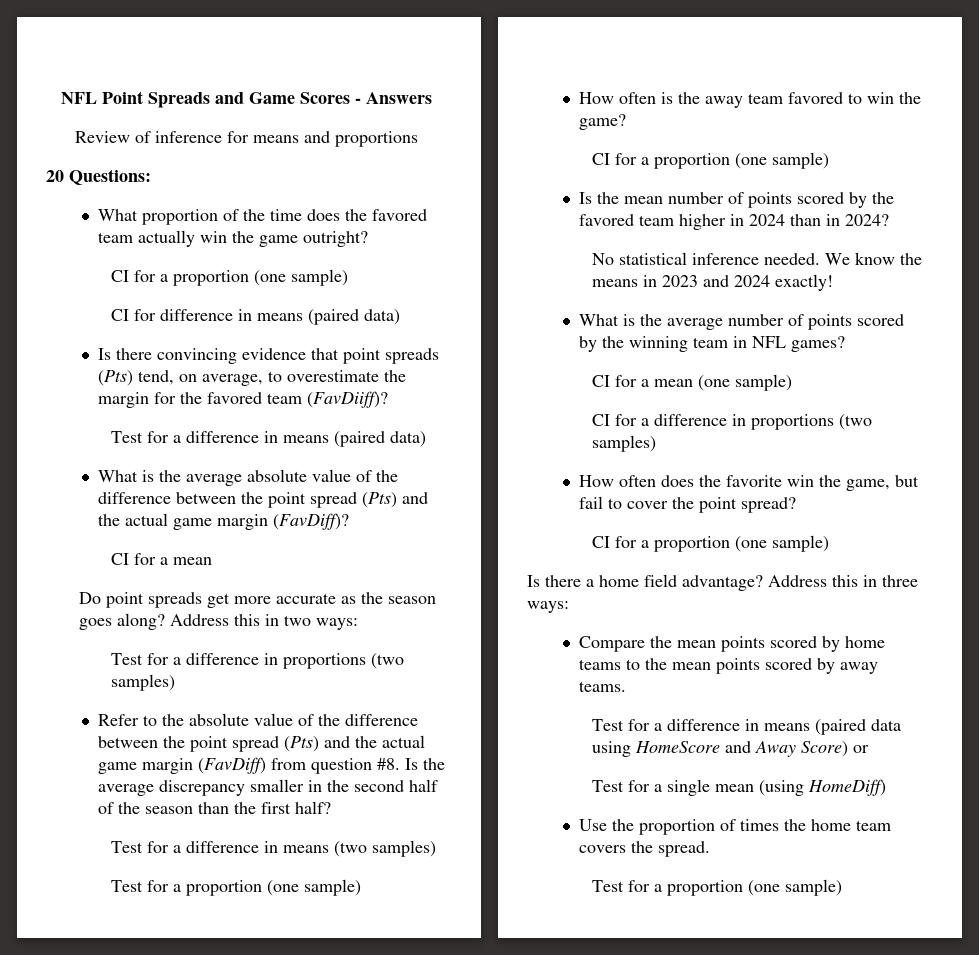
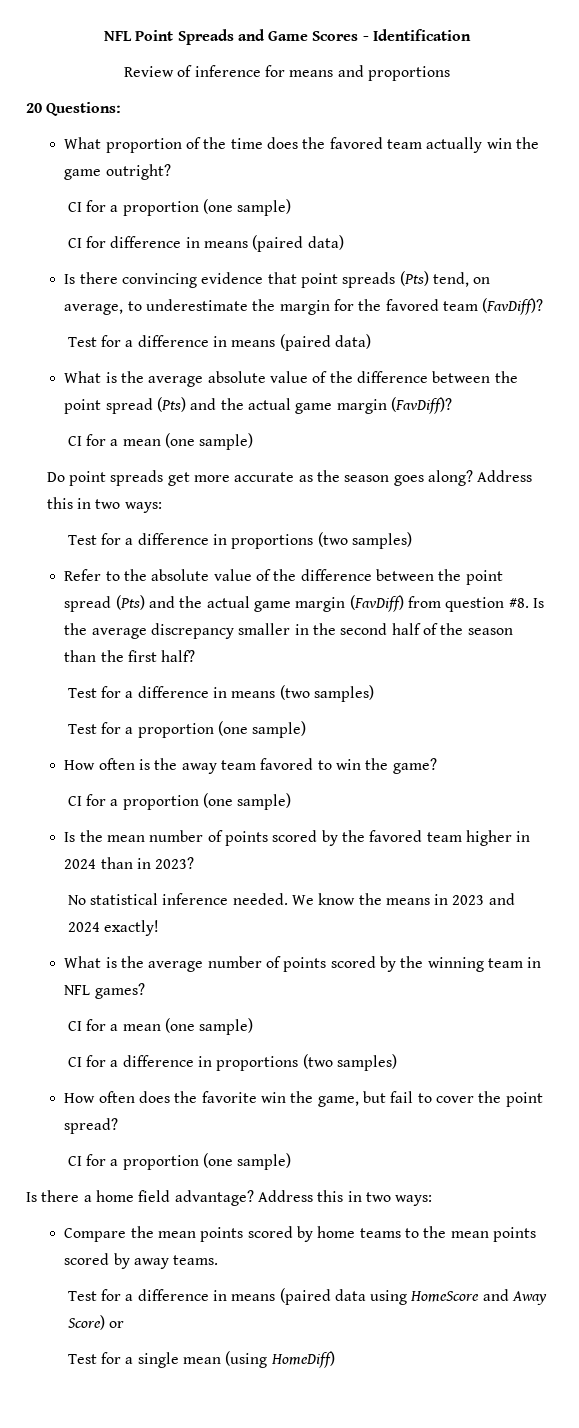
- NFL Point Spreads and Game Scores - Answers
+ NFL Point Spreads and Game Scores - Identification
- Is there convincing evidence that point spreads (Pts) tend, on average, to overestimate the margin for the favored team (FavDiiff)?
+ Is there convincing evidence that point spreads (Pts) tend, on average, to underestimate the margin for the favored team (FavDiff)?
  What is the average absolute value of the difference between the point spread (Pts) and the actual game margin (FavDiff)?
- CI for a mean
+ CI for a mean (one sample)
- Is the mean number of points scored by the favored team higher in 2024 than in 2024?
+ Is the mean number of points scored by the favored team higher in 2024 than in 2023?
- Is there a home field advantage? Address this in three ways:
+ Is there a home field advantage? Address this in two ways:
- Use the proportion of times the home team covers the spread.
- Test for a proportion (one sample)

